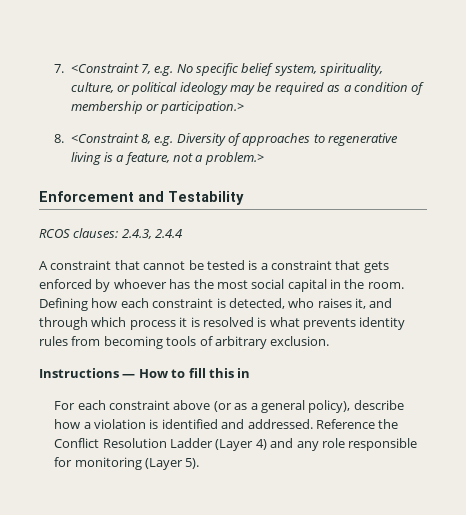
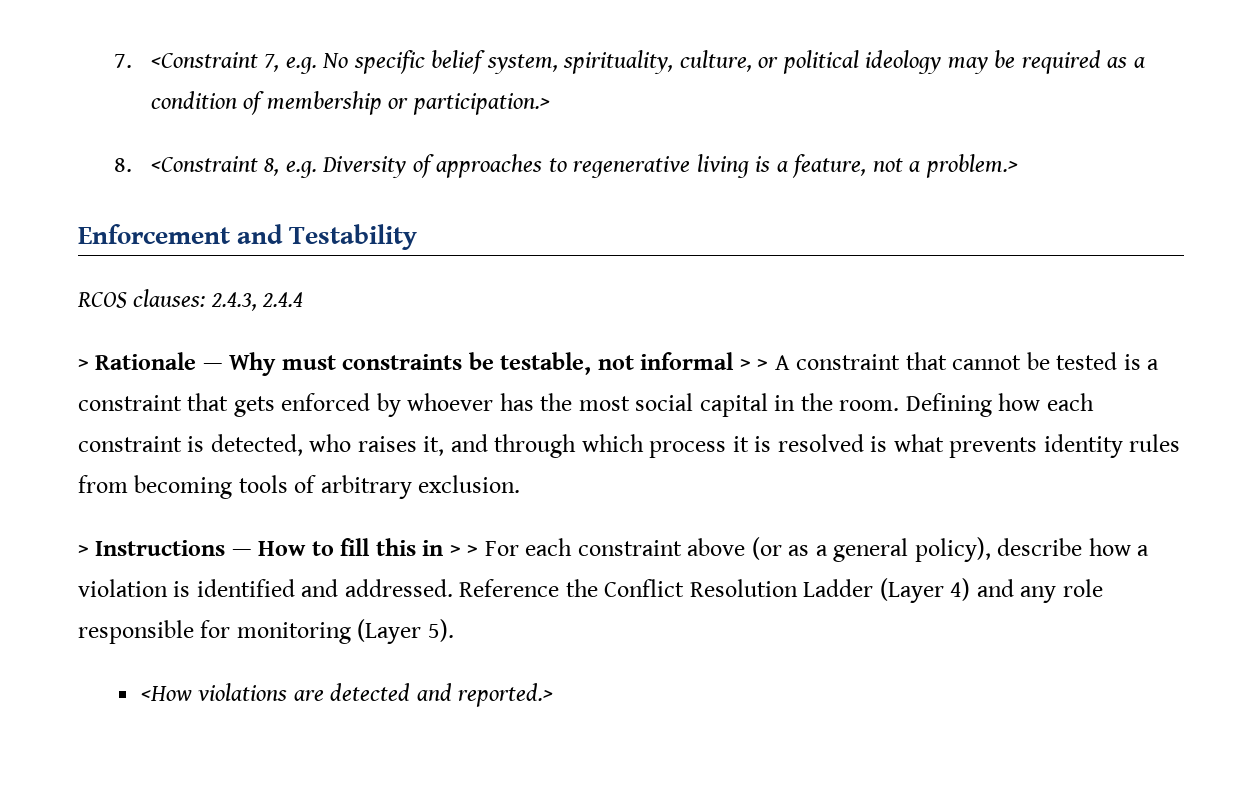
- A constraint that cannot be tested is a constraint that gets enforced by whoever has the most social capital in the room.
+ > Rationale — Why must constraints be testable, not informal > > A constraint that cannot be tested is a constraint that gets enforced by whoever has the most social capital in the room.
- Instructions — How to fill this in
- For each constraint above (or as a general policy), describe how a violation is identified and addressed.
+ > Instructions — How to fill this in > > For each constraint above (or as a general policy), describe how a violation is identified and addressed.
+ <How violations are detected and reported.>

